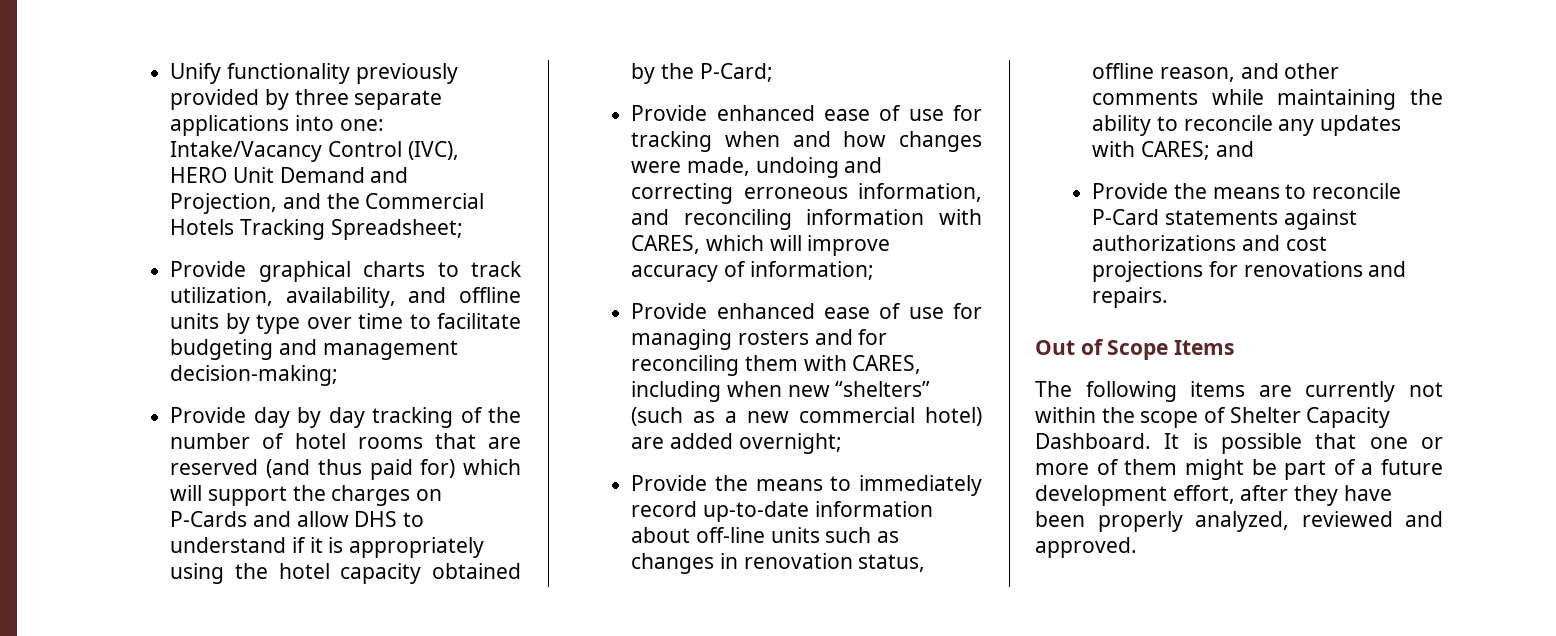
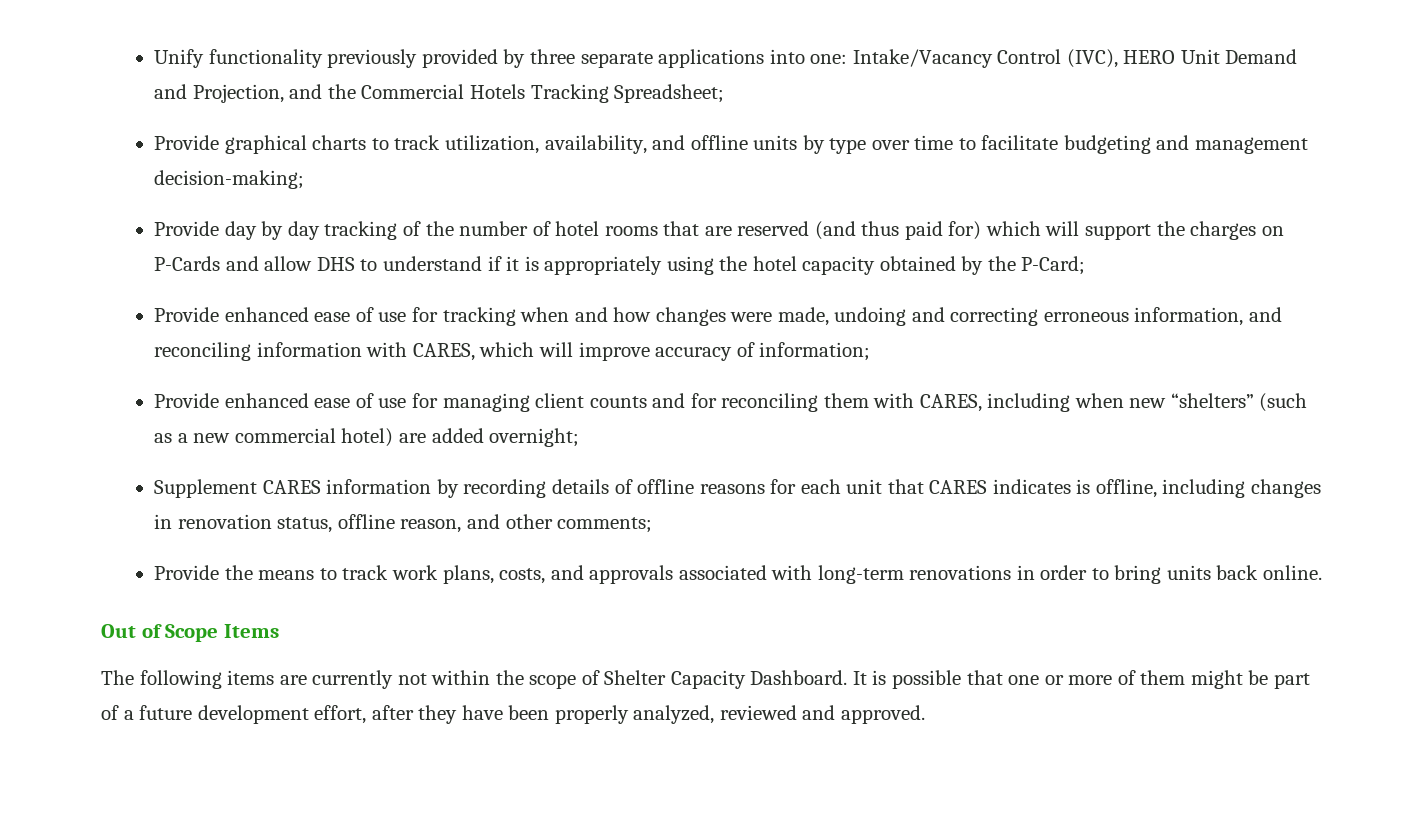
- Provide enhanced ease of use for managing rosters and for reconciling them with CARES, including when new “shelters” (such as a new commercial hotel) are added overnight;
+ Provide enhanced ease of use for managing client counts and for reconciling them with CARES, including when new “shelters” (such as a new commercial hotel) are added overnight;
- Provide the means to immediately record up-to-date information about off-line units such as changes in renovation status, offline reason, and other comments while maintaining the ability to reconcile any updates with CARES; and
- Provide the means to reconcile P-Card statements against authorizations and cost projections for renovations and repairs.
+ Supplement CARES information by recording details of offline reasons for each unit that CARES indicates is offline, including changes in renovation status, offline reason, and other comments;
+ Provide the means to track work plans, costs, and approvals associated with long-term renovations in order to bring units back online.

